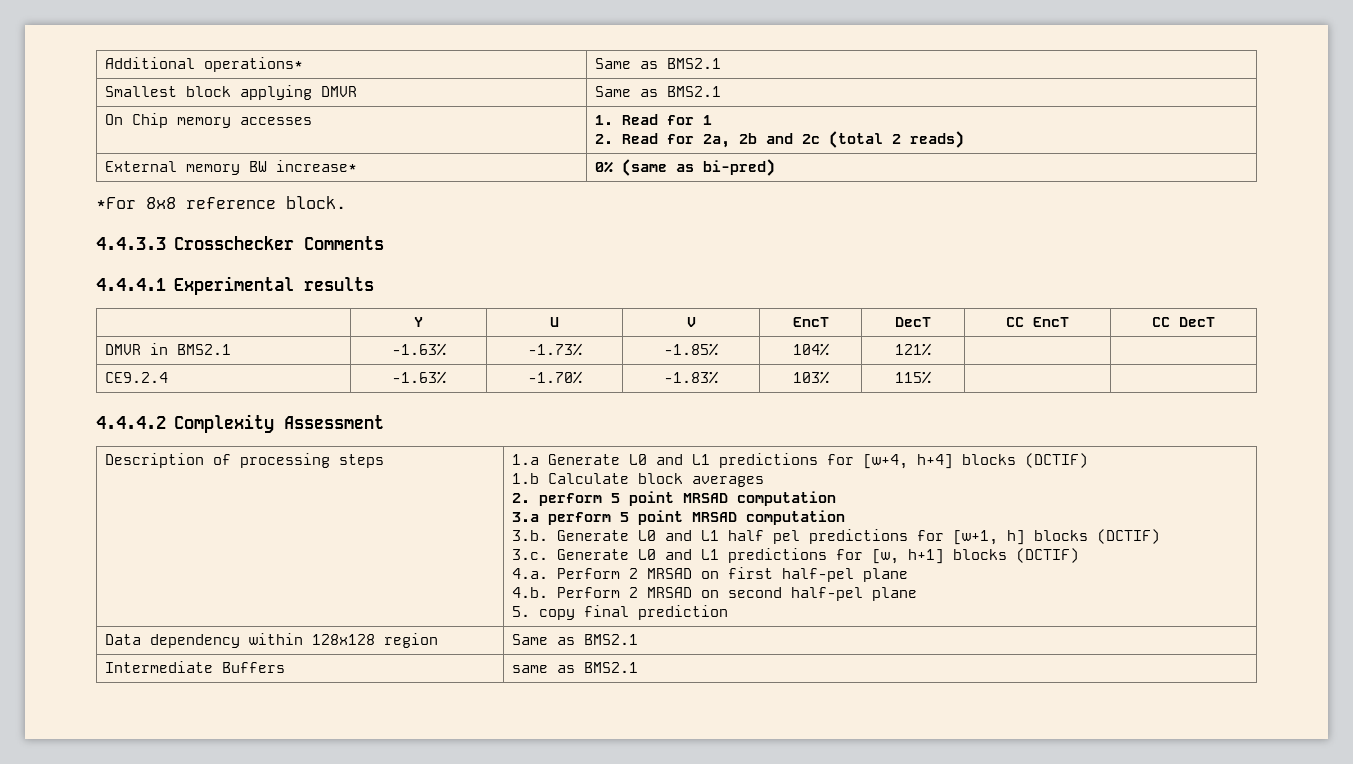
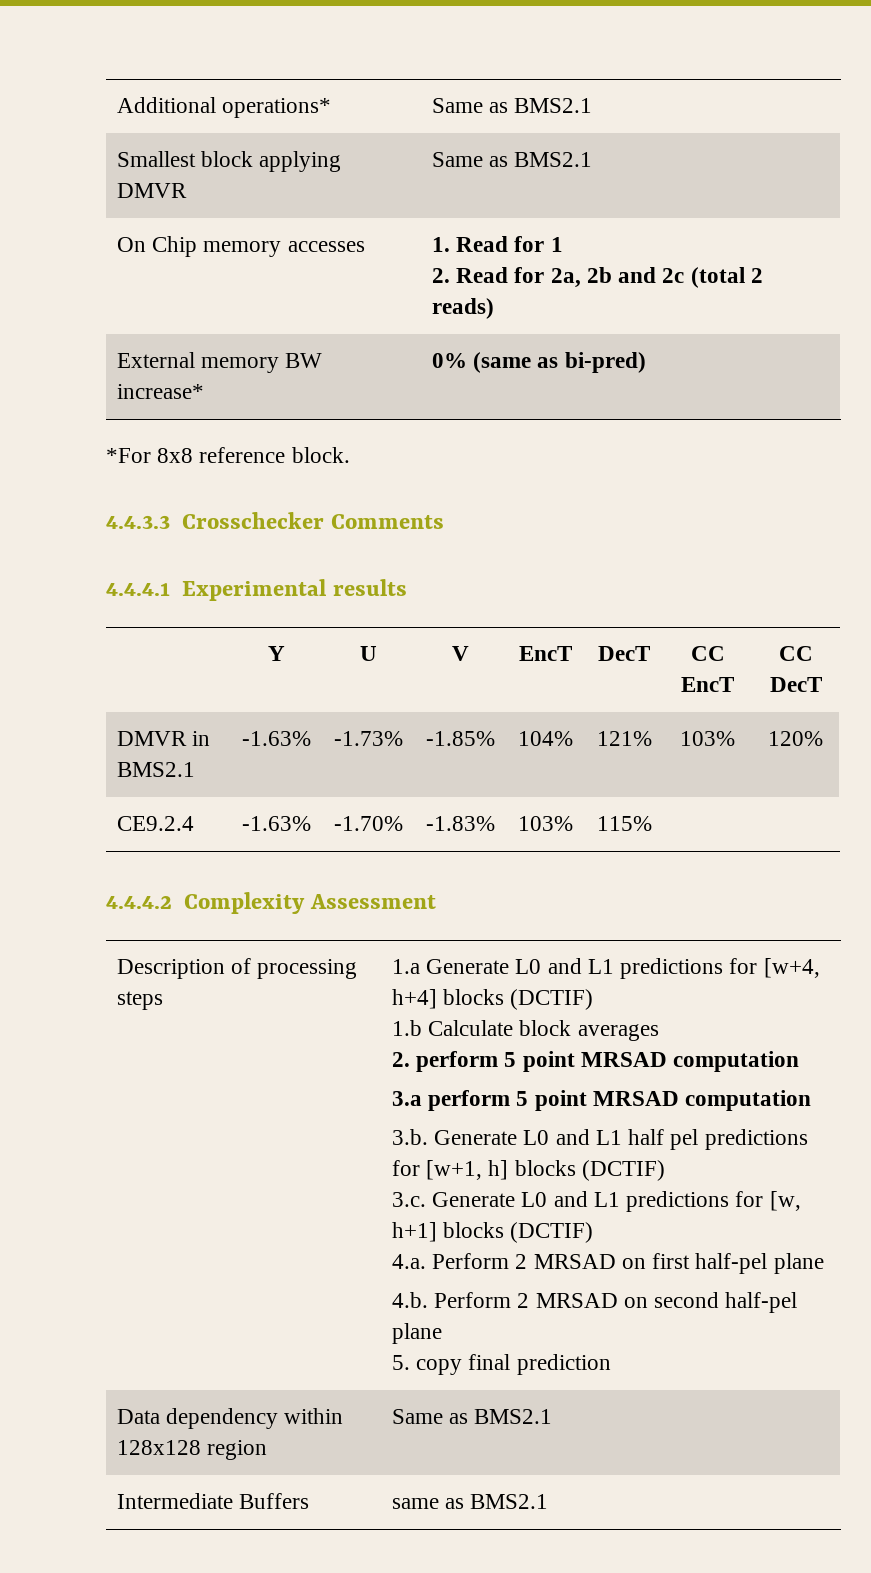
- DMVR in BMS2.1 | -1.63% | -1.73% | -1.85% | 104% | 121% | |
+ DMVR in BMS2.1 | -1.63% | -1.73% | -1.85% | 104% | 121% | 103% | 120%

